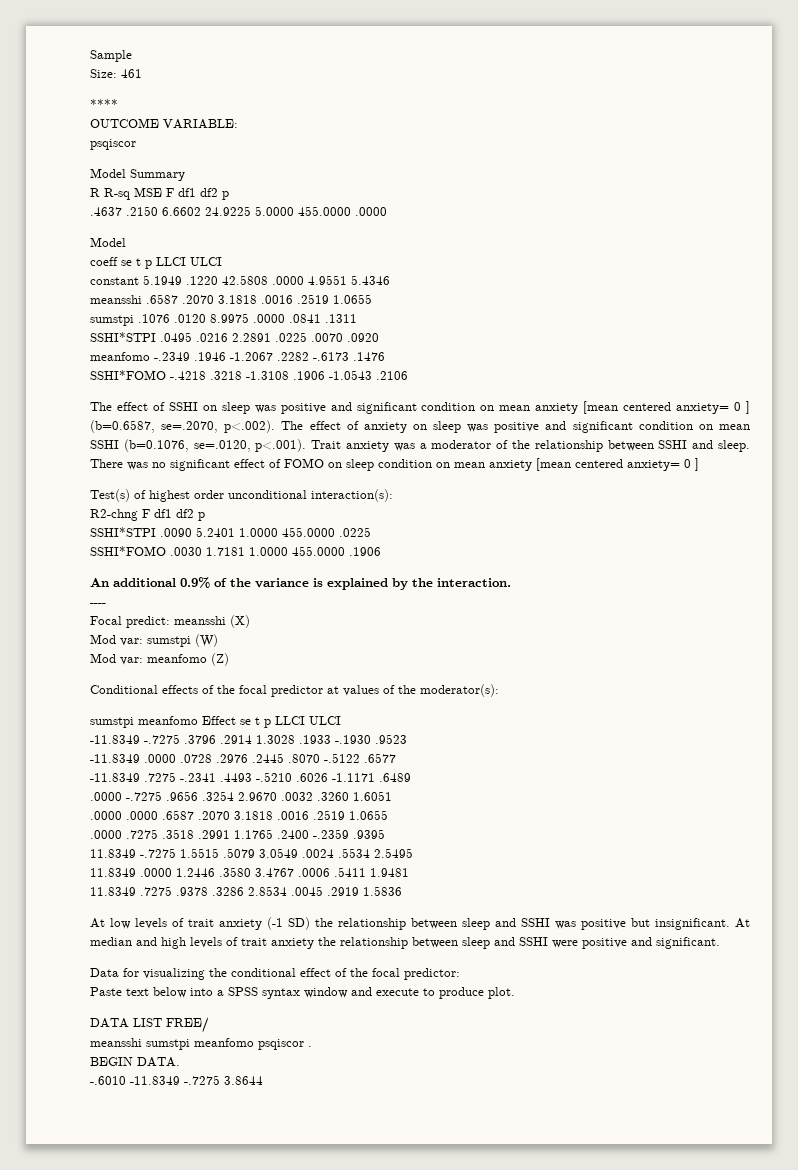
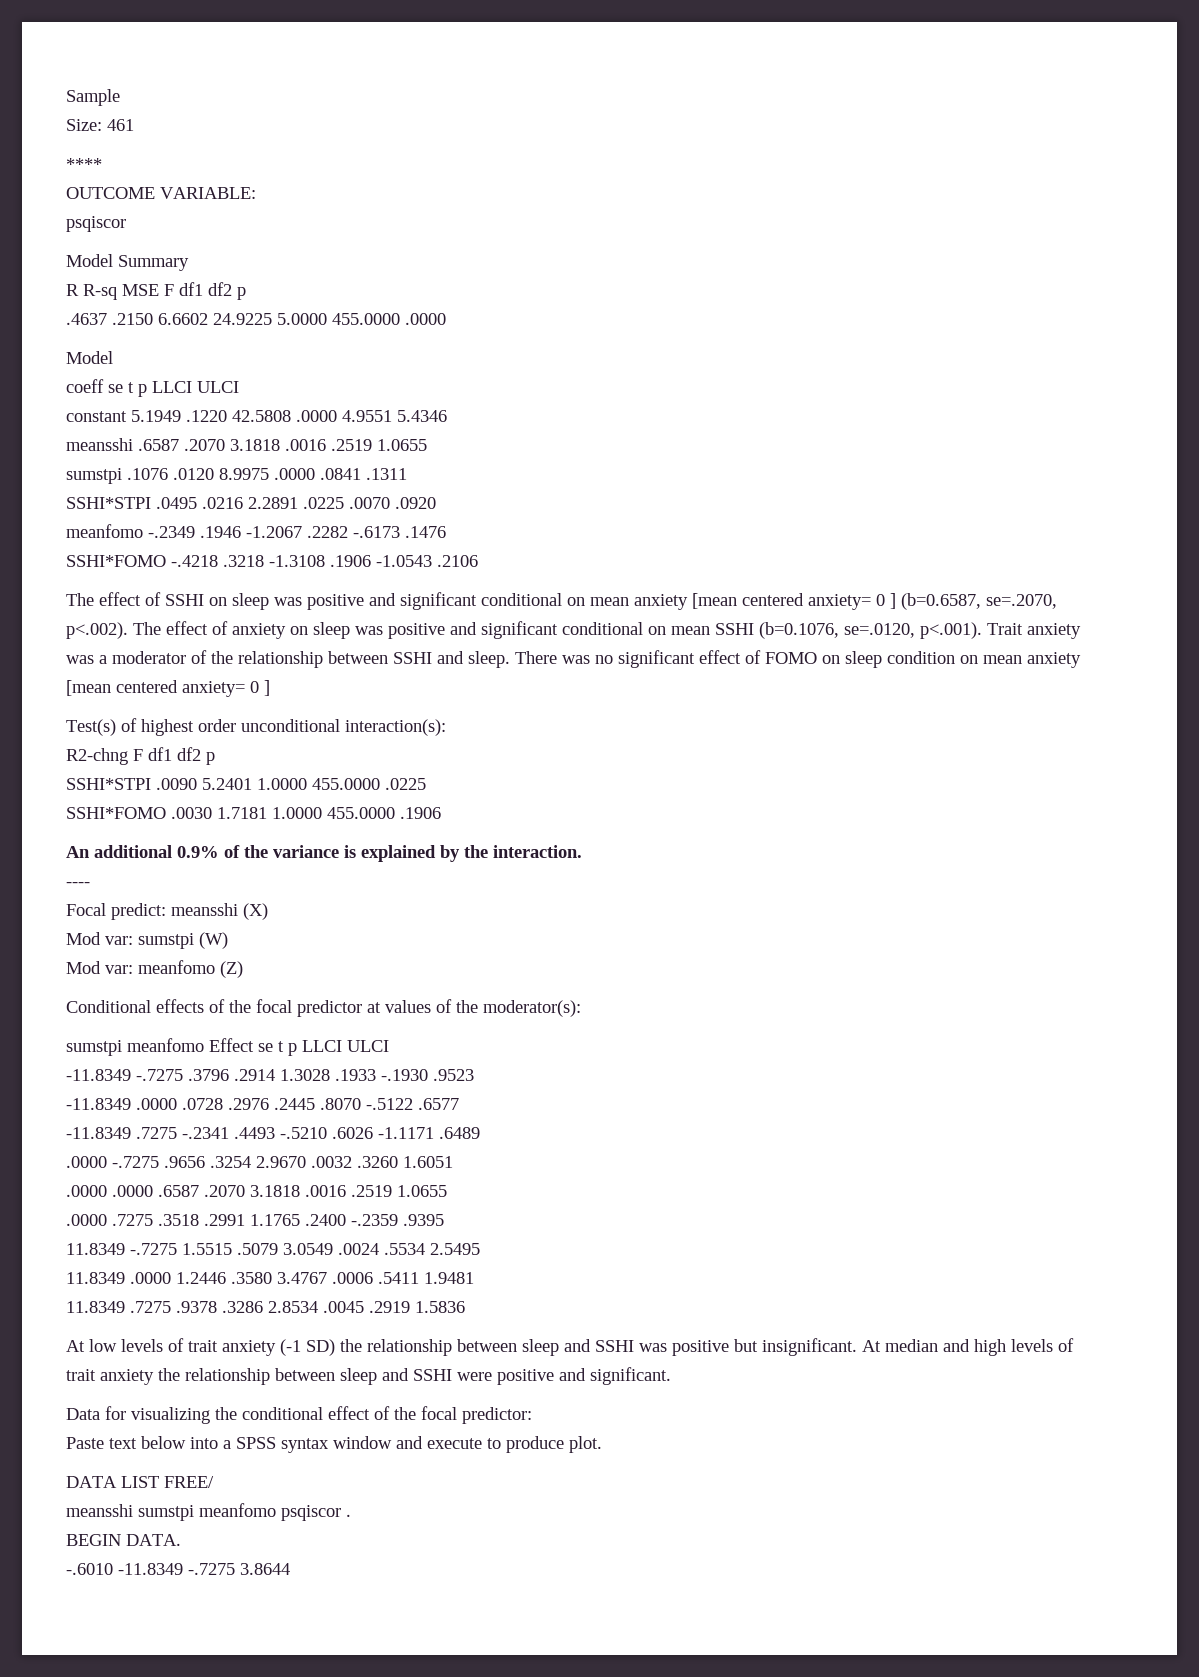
- The effect of SSHI on sleep was positive and significant condition on mean anxiety [mean centered anxiety= 0 ] (b=0.6587, se=.2070, p<.002). The effect of anxiety on sleep was positive and significant condition on mean SSHI (b=0.1076, se=.0120, p<.001). Trait anxiety was a moderator of the relationship between SSHI and sleep.
+ The effect of SSHI on sleep was positive and significant conditional on mean anxiety [mean centered anxiety= 0 ] (b=0.6587, se=.2070, p<.002). The effect of anxiety on sleep was positive and significant conditional on mean SSHI (b=0.1076, se=.0120, p<.001). Trait anxiety was a moderator of the relationship between SSHI and sleep.

